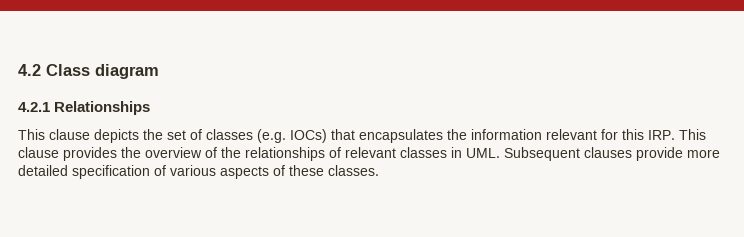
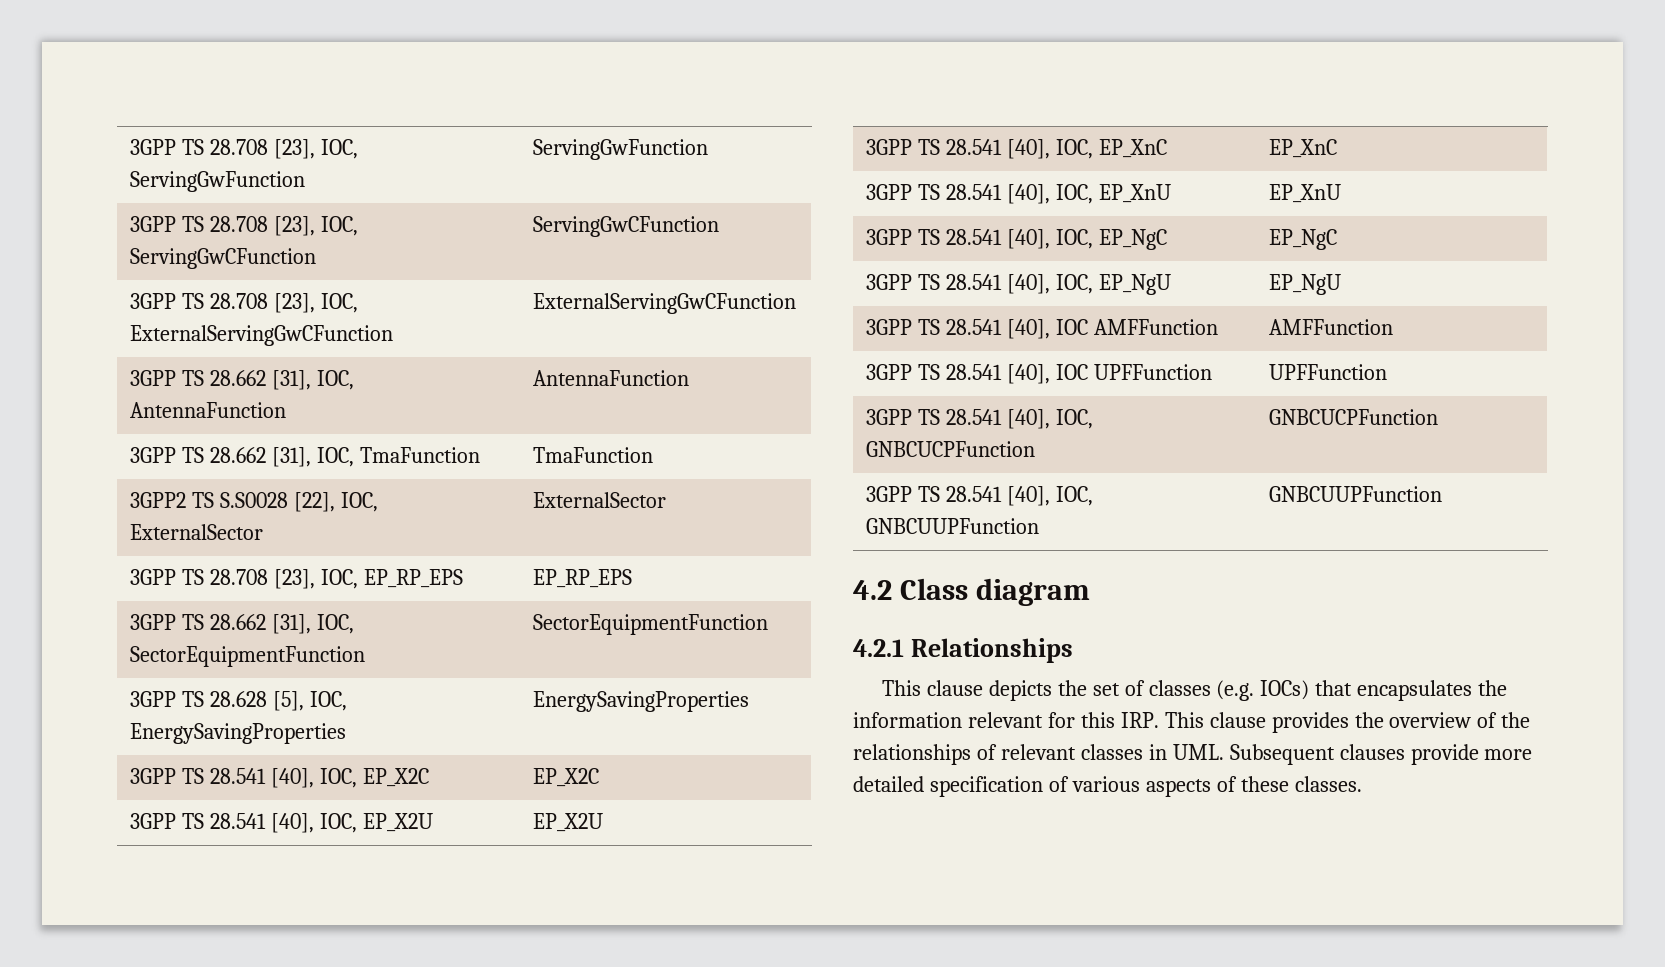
+ 3GPP TS 28.708 [23], IOC, ServingGwFunction | ServingGwFunction
+ 3GPP TS 28.708 [23], IOC, ServingGwCFunction | ServingGwCFunction
+ 3GPP TS 28.708 [23], IOC, ExternalServingGwCFunction | ExternalServingGwCFunction
+ 3GPP TS 28.662 [31], IOC, AntennaFunction | AntennaFunction
+ 3GPP TS 28.662 [31], IOC, TmaFunction | TmaFunction
+ 3GPP2 TS S.S0028 [22], IOC, ExternalSector | ExternalSector
+ 3GPP TS 28.708 [23], IOC, EP_RP_EPS | EP_RP_EPS
+ 3GPP TS 28.662 [31], IOC, SectorEquipmentFunction | SectorEquipmentFunction
+ 3GPP TS 28.628 [5], IOC, EnergySavingProperties | EnergySavingProperties
+ 3GPP TS 28.541 [40], IOC, EP_X2C | EP_X2C
+ 3GPP TS 28.541 [40], IOC, EP_X2U | EP_X2U
+ 3GPP TS 28.541 [40], IOC, EP_XnC | EP_XnC
+ 3GPP TS 28.541 [40], IOC, EP_XnU | EP_XnU
+ 3GPP TS 28.541 [40], IOC, EP_NgC | EP_NgC
+ 3GPP TS 28.541 [40], IOC, EP_NgU | EP_NgU
+ 3GPP TS 28.541 [40], IOC AMFFunction | AMFFunction
+ 3GPP TS 28.541 [40], IOC UPFFunction | UPFFunction
+ 3GPP TS 28.541 [40], IOC, GNBCUCPFunction | GNBCUCPFunction
+ 3GPP TS 28.541 [40], IOC, GNBCUUPFunction | GNBCUUPFunction

